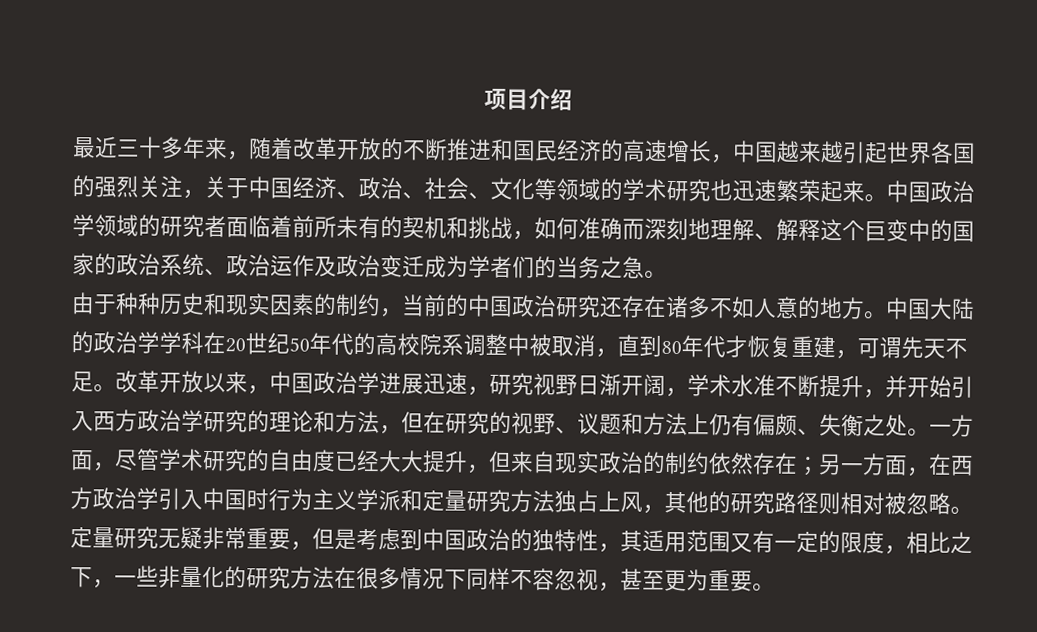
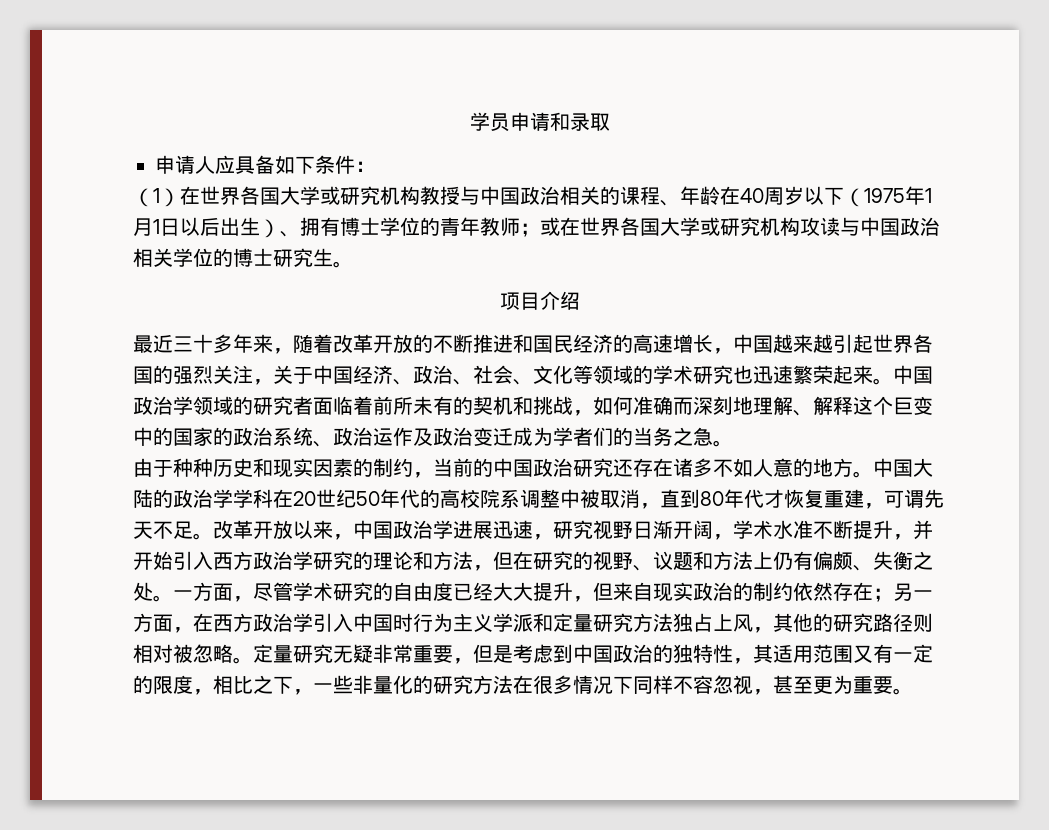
+ 学员申请和录取
+ 申请人应具备如下条件：
+ （1）在世界各国大学或研究机构教授与中国政治相关的课程、年龄在40周岁以下（1975年1月1日以后出生）、拥有博士学位的青年教师；或在世界各国大学或研究机构攻读与中国政治相关学位的博士研究生。

